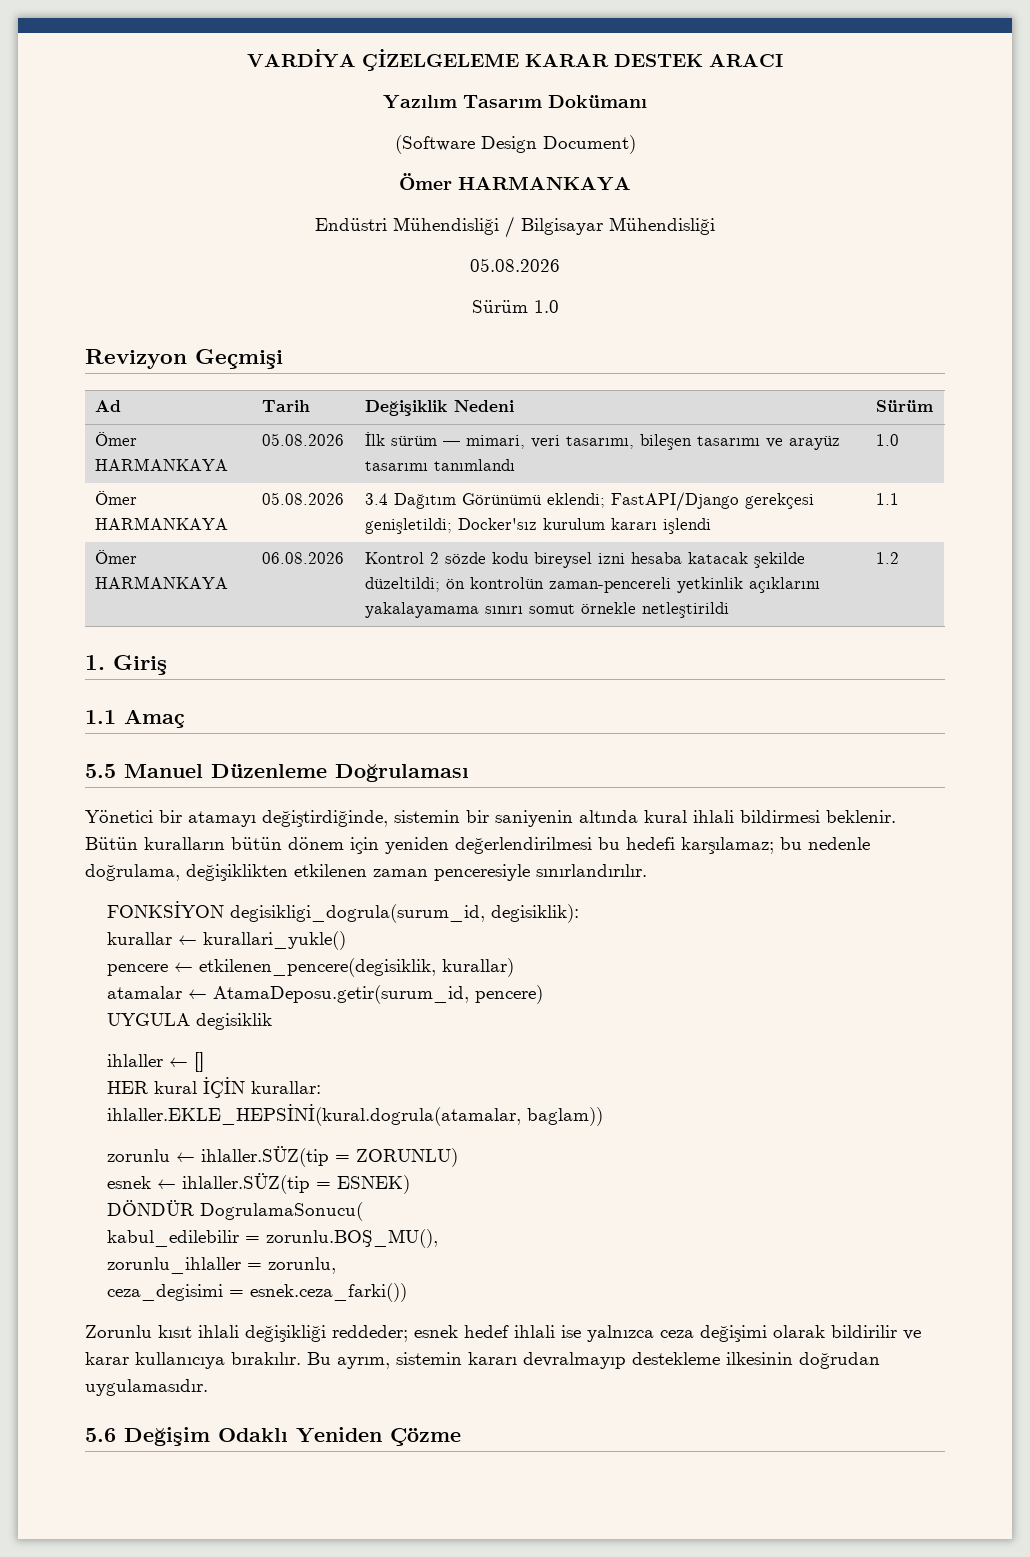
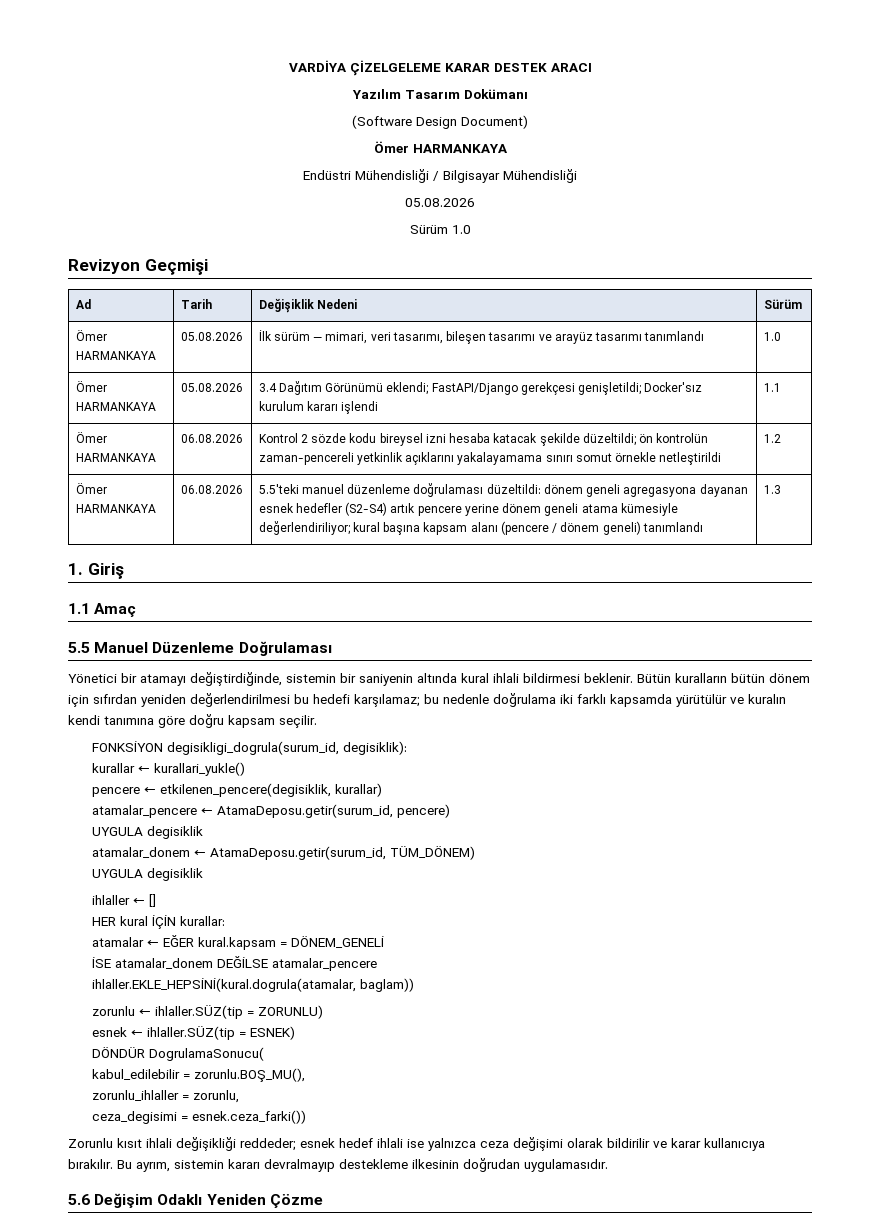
+ Ömer HARMANKAYA | 06.08.2026 | 5.5'teki manuel düzenleme doğrulaması düzeltildi: dönem geneli agregasyona dayanan esnek hedefler (S2-S4) artık pencere yerine dönem geneli atama kümesiyle değerlendiriliyor; kural başına kapsam alanı (pencere / dönem geneli) tanımlandı | 1.3
- Bütün kuralların bütün dönem için yeniden değerlendirilmesi bu hedefi karşılamaz; bu nedenle doğrulama, değişiklikten etkilenen zaman penceresiyle sınırlandırılır.
+ Bütün kuralların bütün dönem için sıfırdan yeniden değerlendirilmesi bu hedefi karşılamaz; bu nedenle doğrulama iki farklı kapsamda yürütülür ve kuralın kendi tanımına göre doğru kapsam seçilir.
- atamalar ← AtamaDeposu.getir(surum_id, pencere)
+ atamalar_pencere ← AtamaDeposu.getir(surum_id, pencere)
+ atamalar_donem ← AtamaDeposu.getir(surum_id, TÜM_DÖNEM)
+ UYGULA degisiklik
+ atamalar ← EĞER kural.kapsam = DÖNEM_GENELİ
+ İSE atamalar_donem DEĞİLSE atamalar_pencere

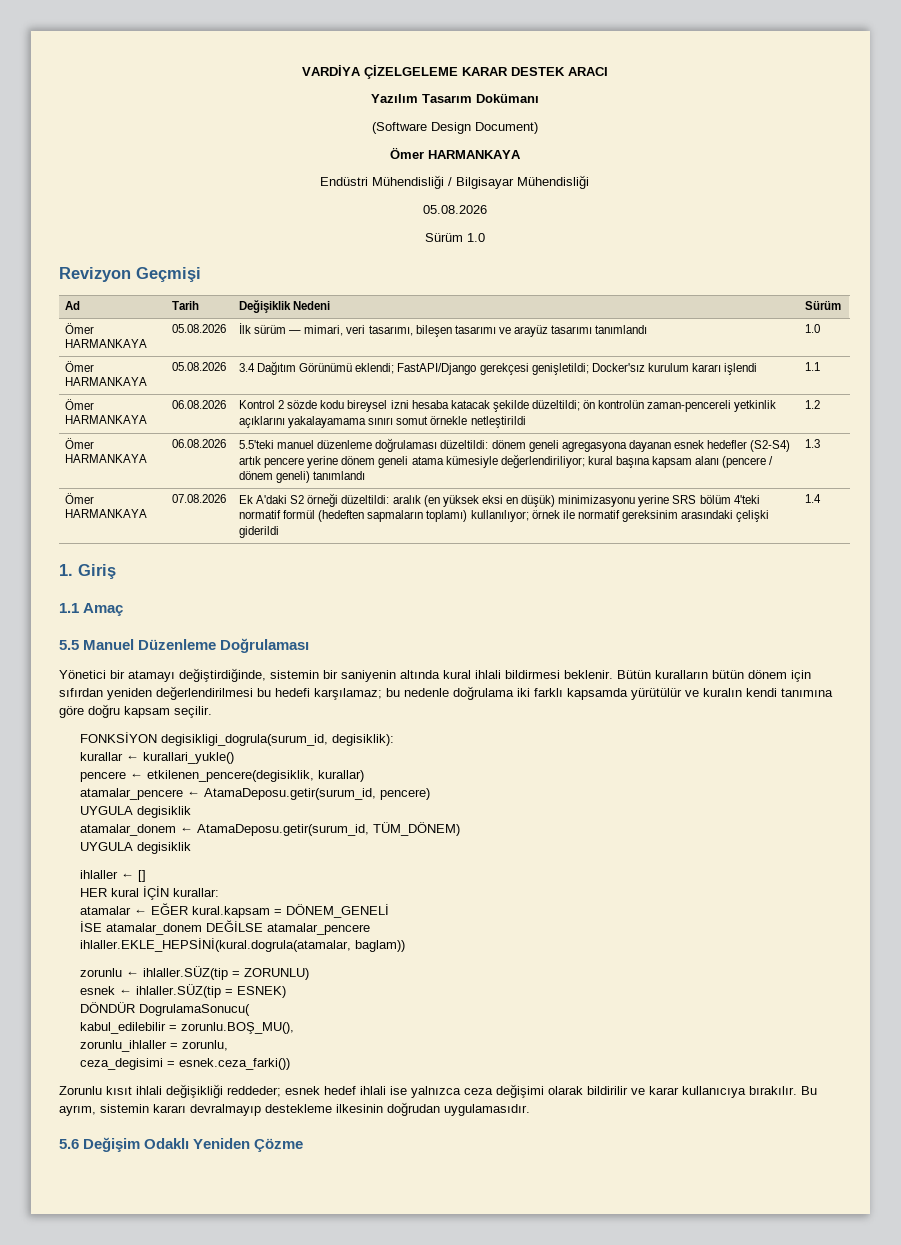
+ Ömer HARMANKAYA | 07.08.2026 | Ek A'daki S2 örneği düzeltildi: aralık (en yüksek eksi en düşük) minimizasyonu yerine SRS bölüm 4'teki normatif formül (hedeften sapmaların toplamı) kullanılıyor; örnek ile normatif gereksinim arasındaki çelişki giderildi | 1.4

